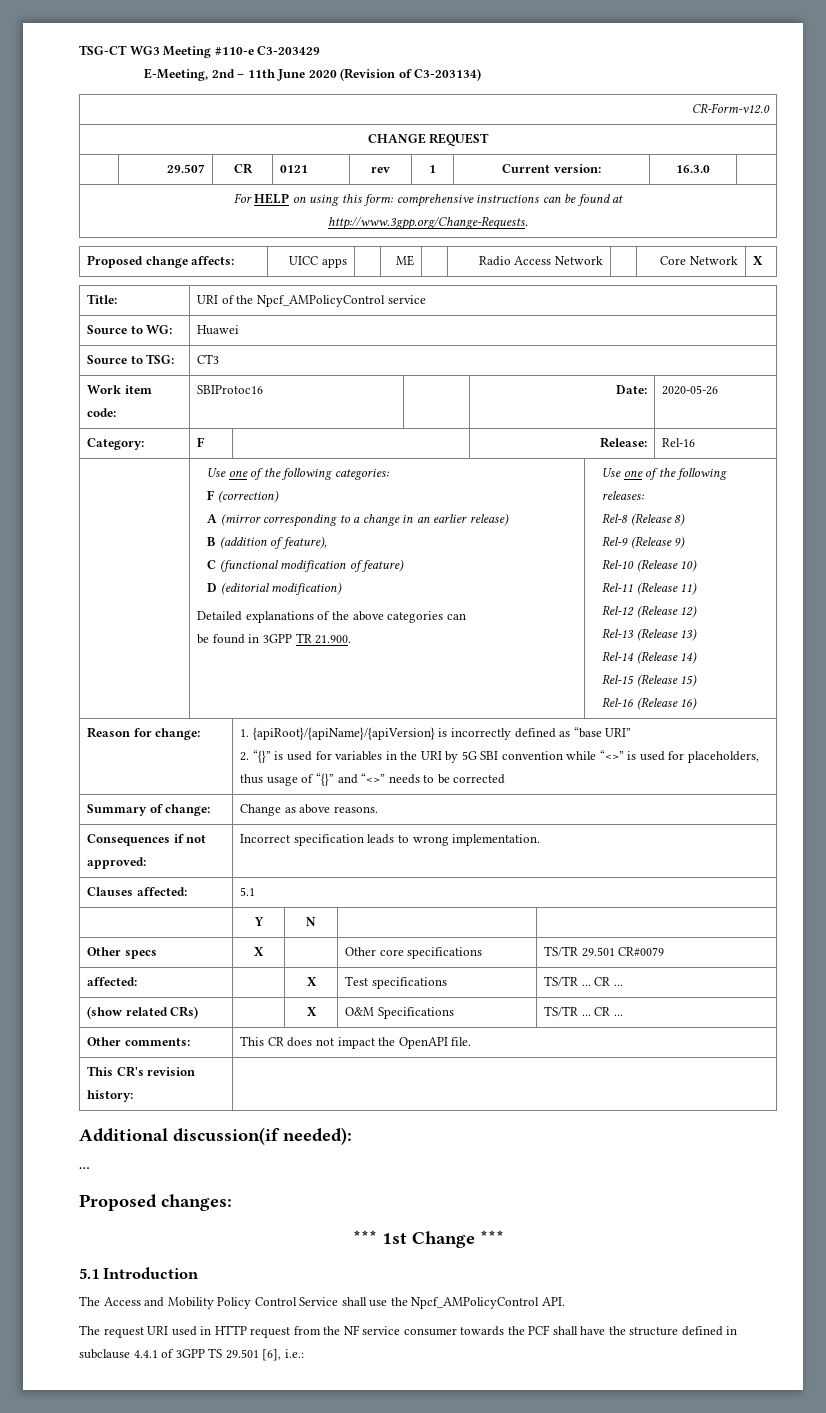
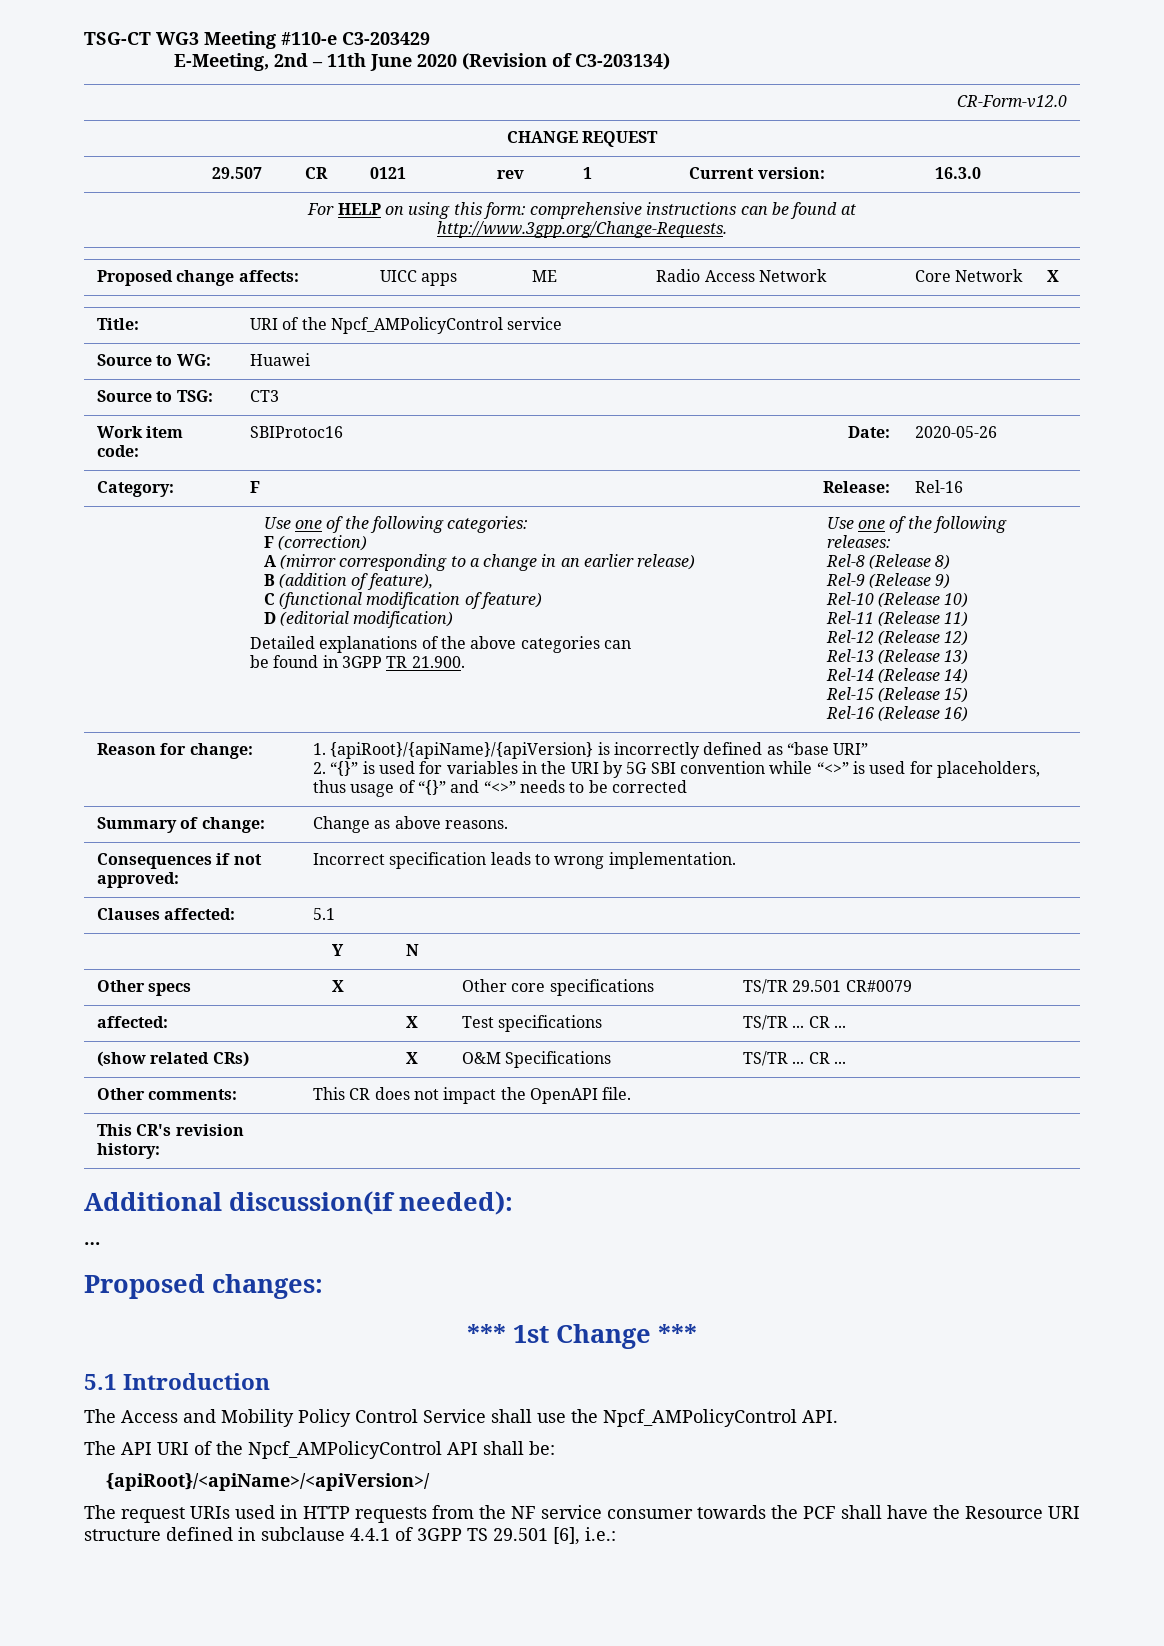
+ The API URI of the Npcf_AMPolicyControl API shall be:
+ {apiRoot}/<apiName>/<apiVersion>/
- The request URI used in HTTP request from the NF service consumer towards the PCF shall have the structure defined in subclause 4.4.1 of 3GPP TS 29.501 [6], i.e.:
+ The request URIs used in HTTP requests from the NF service consumer towards the PCF shall have the Resource URI structure defined in subclause 4.4.1 of 3GPP TS 29.501 [6], i.e.:

